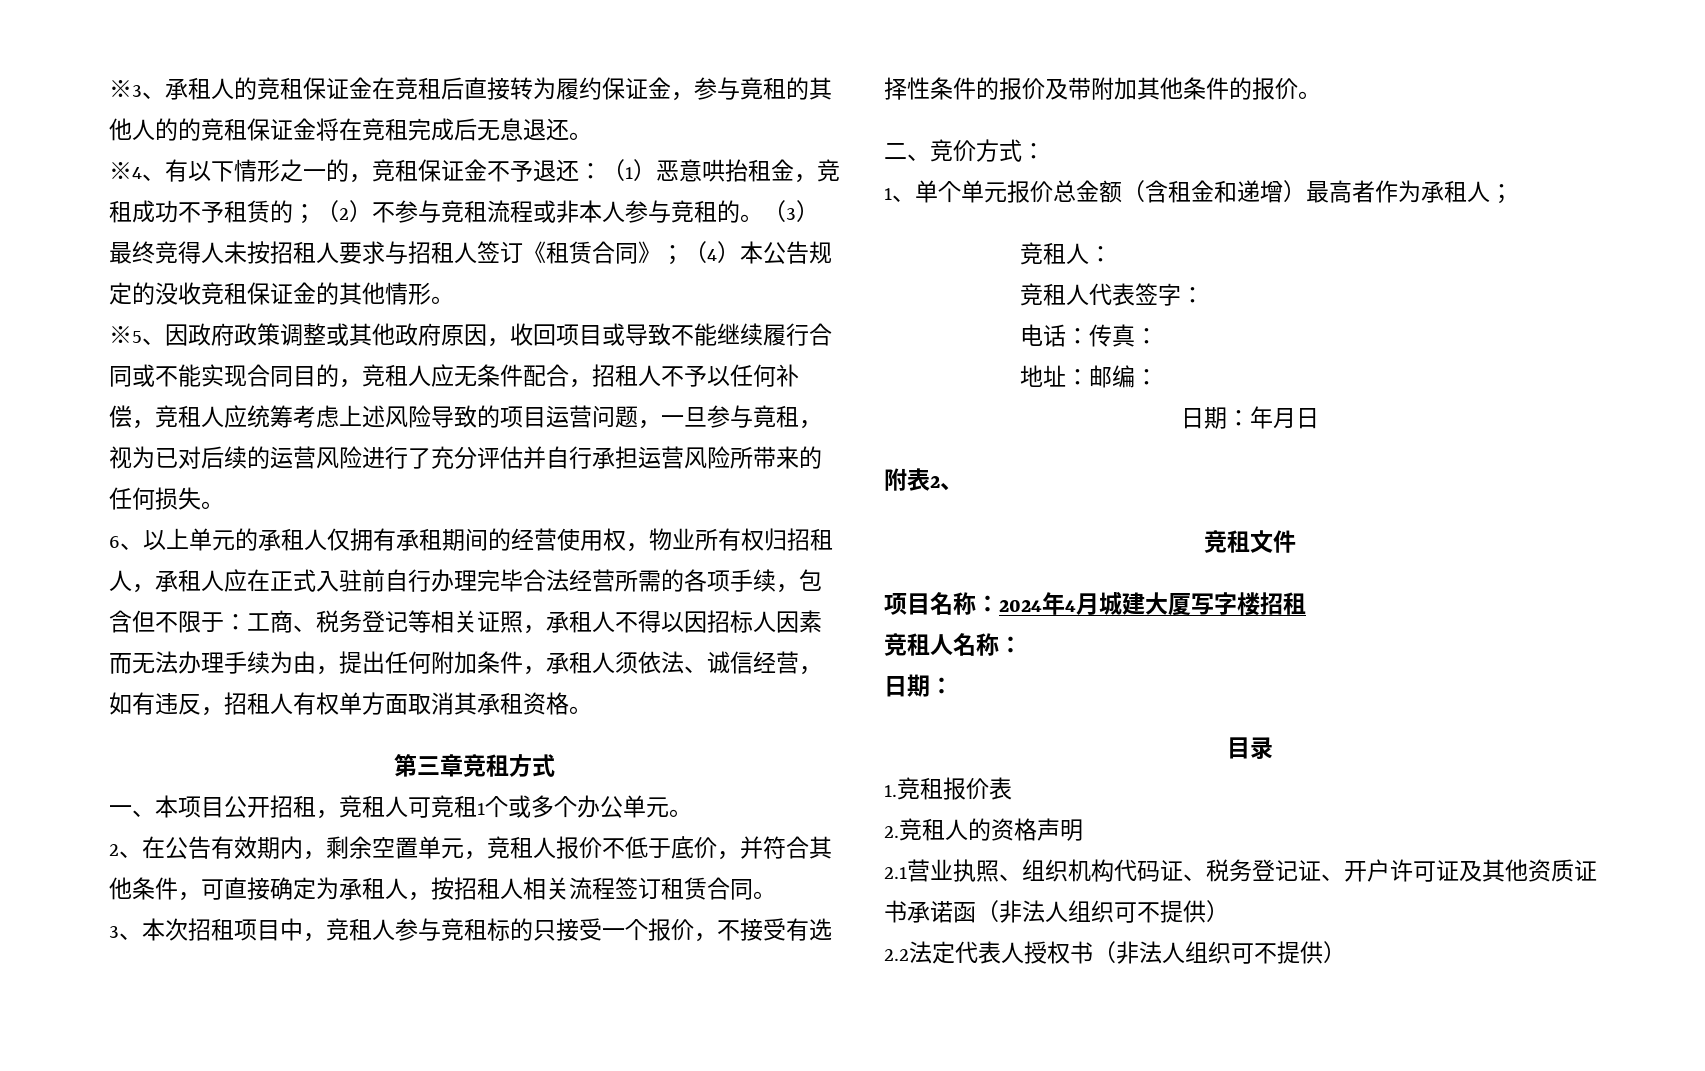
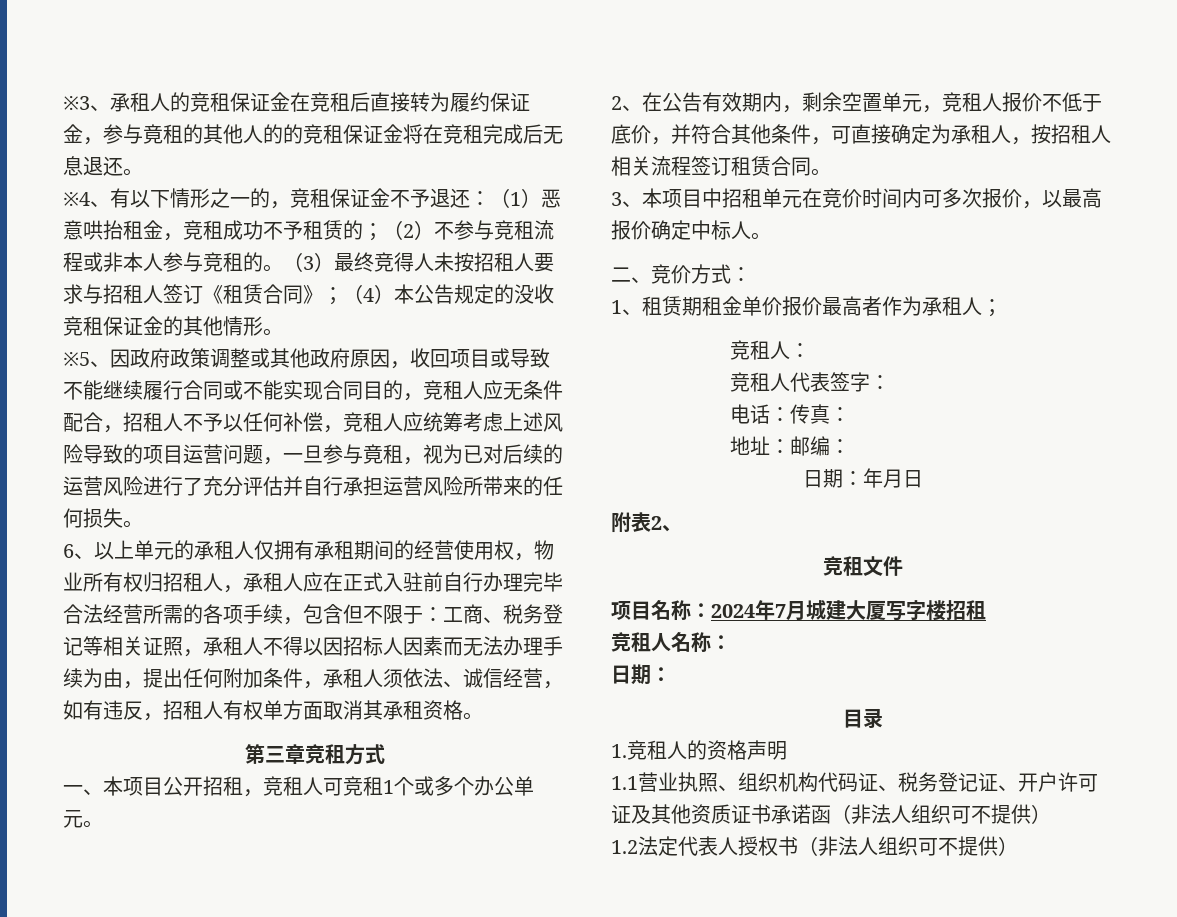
- 3、本次招租项目中，竞租人参与竞租标的只接受一个报价，不接受有选择性条件的报价及带附加其他条件的报价。
+ 3、本项目中招租单元在竞价时间内可多次报价，以最高报价确定中标人。
- 1、单个单元报价总金额（含租金和递增）最高者作为承租人；
+ 1、租赁期租金单价报价最高者作为承租人；
- 项目名称：2024年4月城建大厦写字楼招租
+ 项目名称：2024年7月城建大厦写字楼招租
- 1.竞租报价表
- 2.竞租人的资格声明
+ 1.竞租人的资格声明
- 2.1营业执照、组织机构代码证、税务登记证、开户许可证及其他资质证书承诺函（非法人组织可不提供）
+ 1.1营业执照、组织机构代码证、税务登记证、开户许可证及其他资质证书承诺函（非法人组织可不提供）
- 2.2法定代表人授权书（非法人组织可不提供）
+ 1.2法定代表人授权书（非法人组织可不提供）

